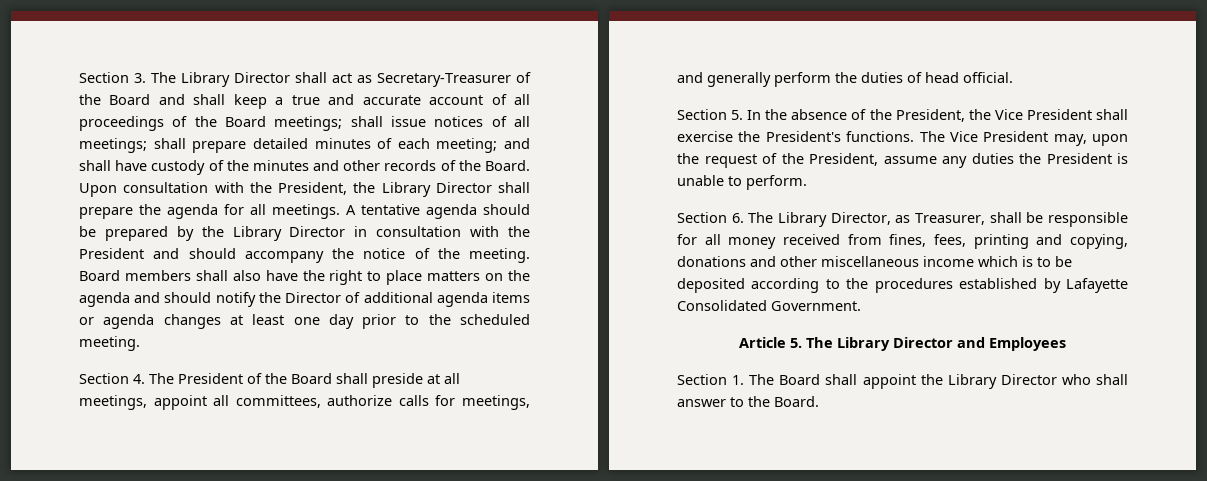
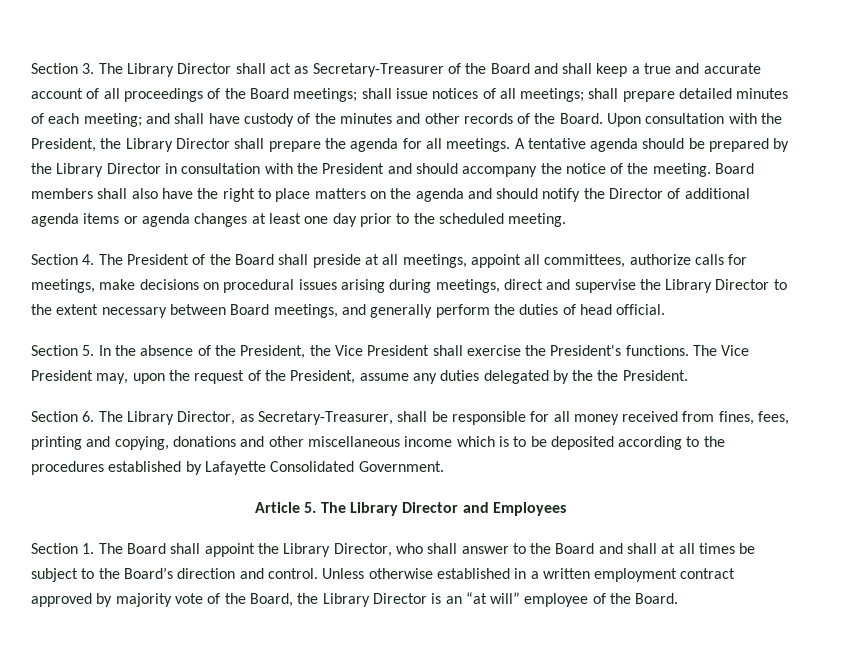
- Section 4. The President of the Board shall preside at all meetings, appoint all committees, authorize calls for meetings, and generally perform the duties of head official.
+ Section 4. The President of the Board shall preside at all meetings, appoint all committees, authorize calls for meetings, make decisions on procedural issues arising during meetings, direct and supervise the Library Director to the extent necessary between Board meetings, and generally perform the duties of head official.
- The Vice President may, upon the request of the President, assume any duties the President is unable to perform.
+ The Vice President may, upon the request of the President, assume any duties delegated by the the President.
- Section 6. The Library Director, as Treasurer, shall be responsible for all money received from fines, fees, printing and copying, donations and other miscellaneous income which is to be deposited according to the procedures established by Lafayette Consolidated Government.
+ Section 6. The Library Director, as Secretary-Treasurer, shall be responsible for all money received from fines, fees, printing and copying, donations and other miscellaneous income which is to be deposited according to the procedures established by Lafayette Consolidated Government.
- Section 1. The Board shall appoint the Library Director who shall answer to the Board.
+ Section 1. The Board shall appoint the Library Director, who shall answer to the Board and shall at all times be subject to the Board’s direction and control. Unless otherwise established in a written employment contract approved by majority vote of the Board, the Library Director is an “at will” employee of the Board.

